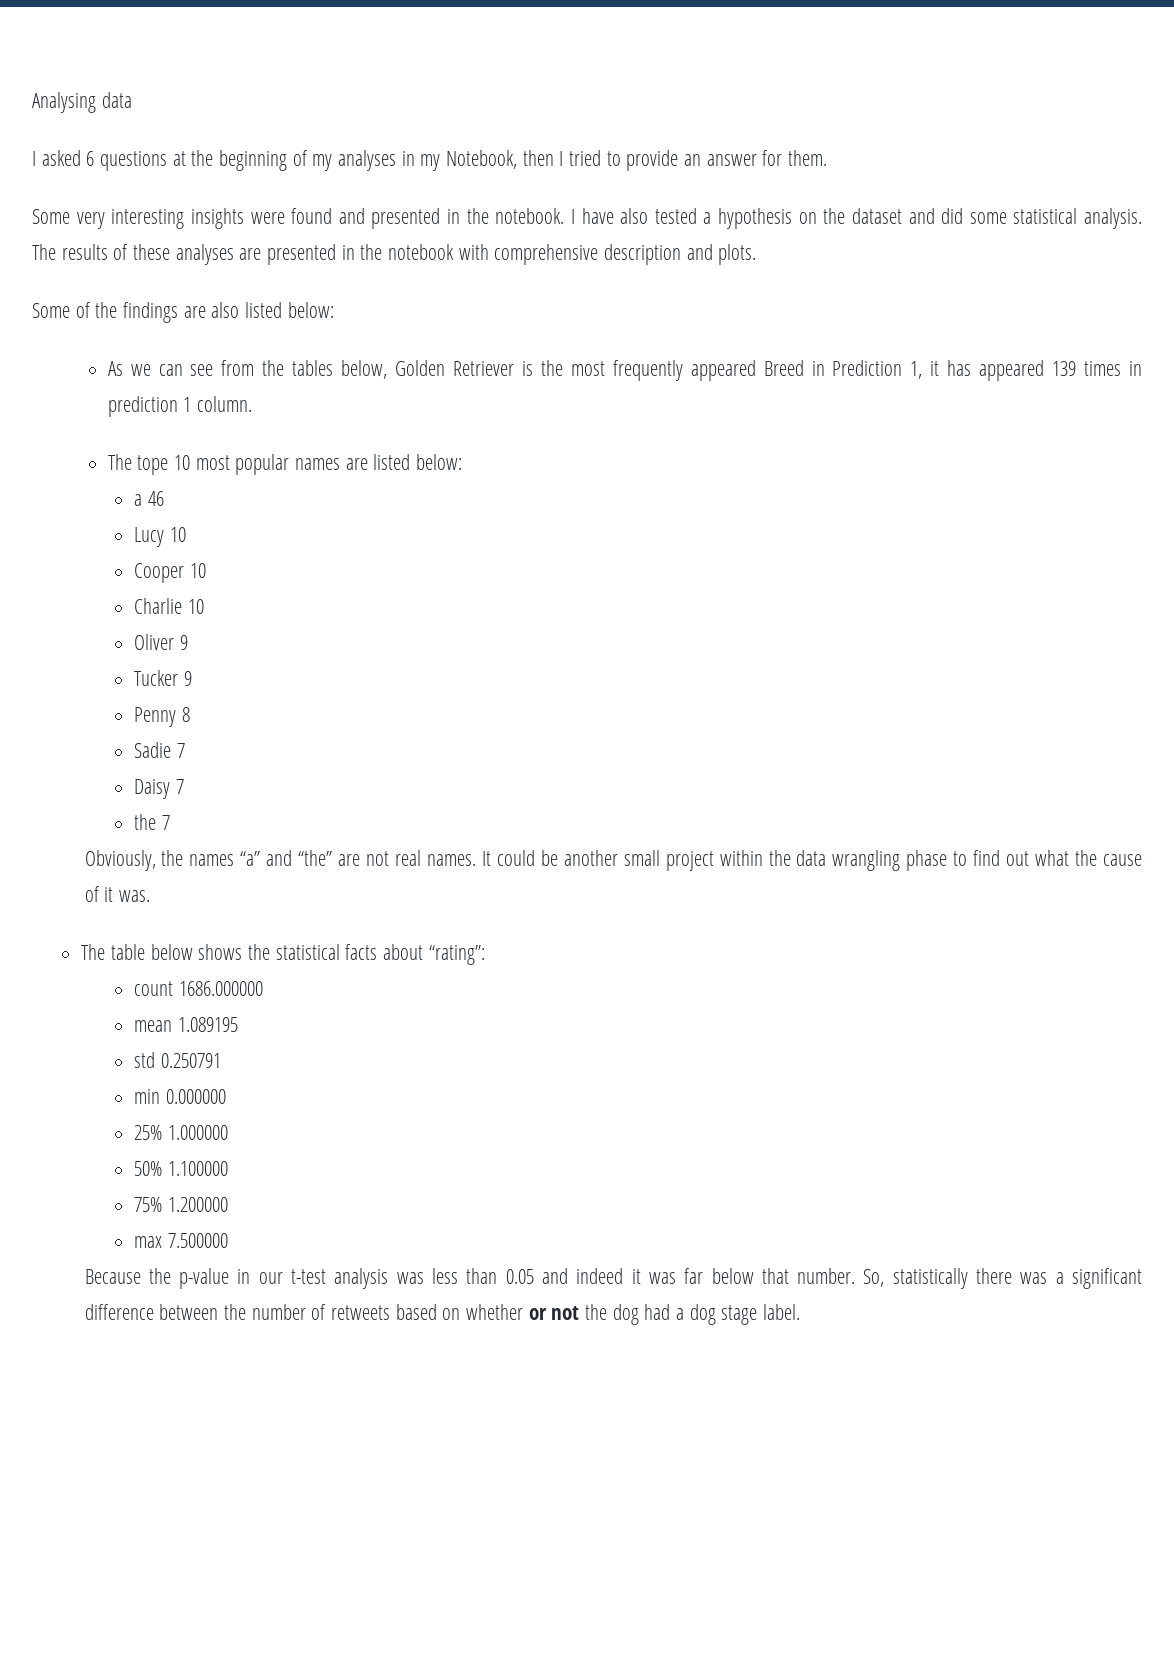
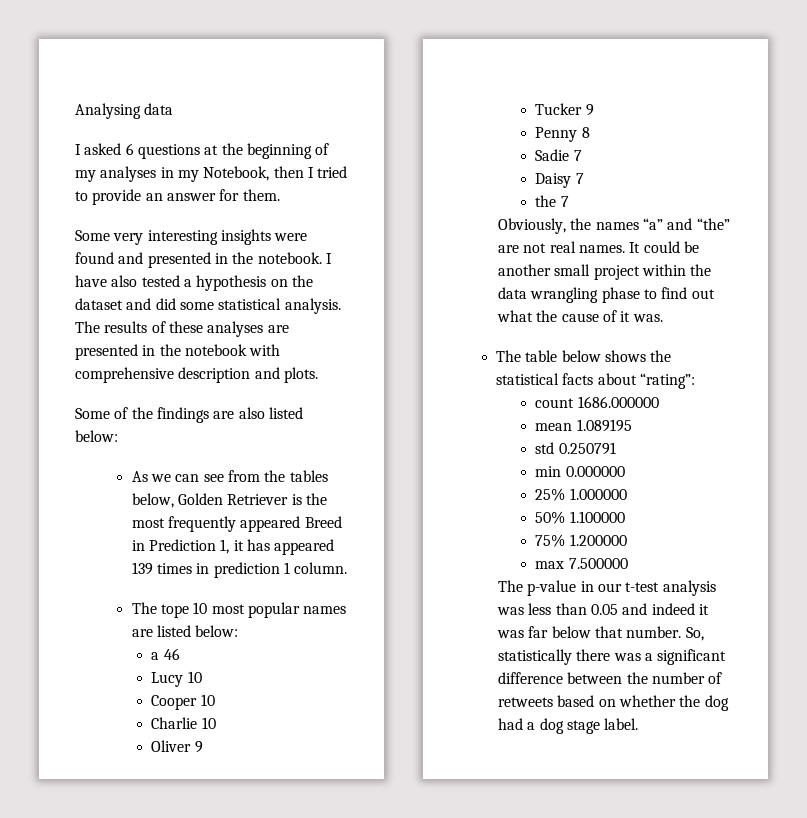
- Because the p-value in our t-test analysis was less than 0.05 and indeed it was far below that number.
+ The p-value in our t-test analysis was less than 0.05 and indeed it was far below that number.
- So, statistically there was a significant difference between the number of retweets based on whether or not the dog had a dog stage label.
+ So, statistically there was a significant difference between the number of retweets based on whether the dog had a dog stage label.

